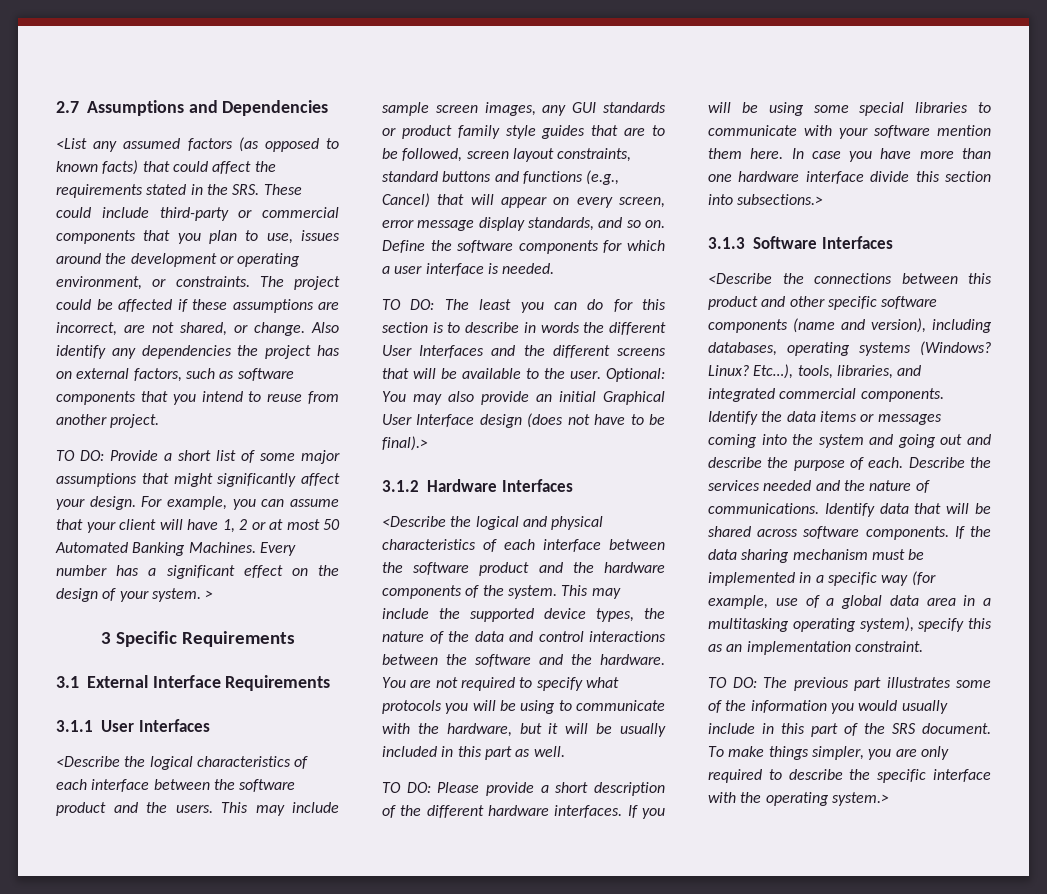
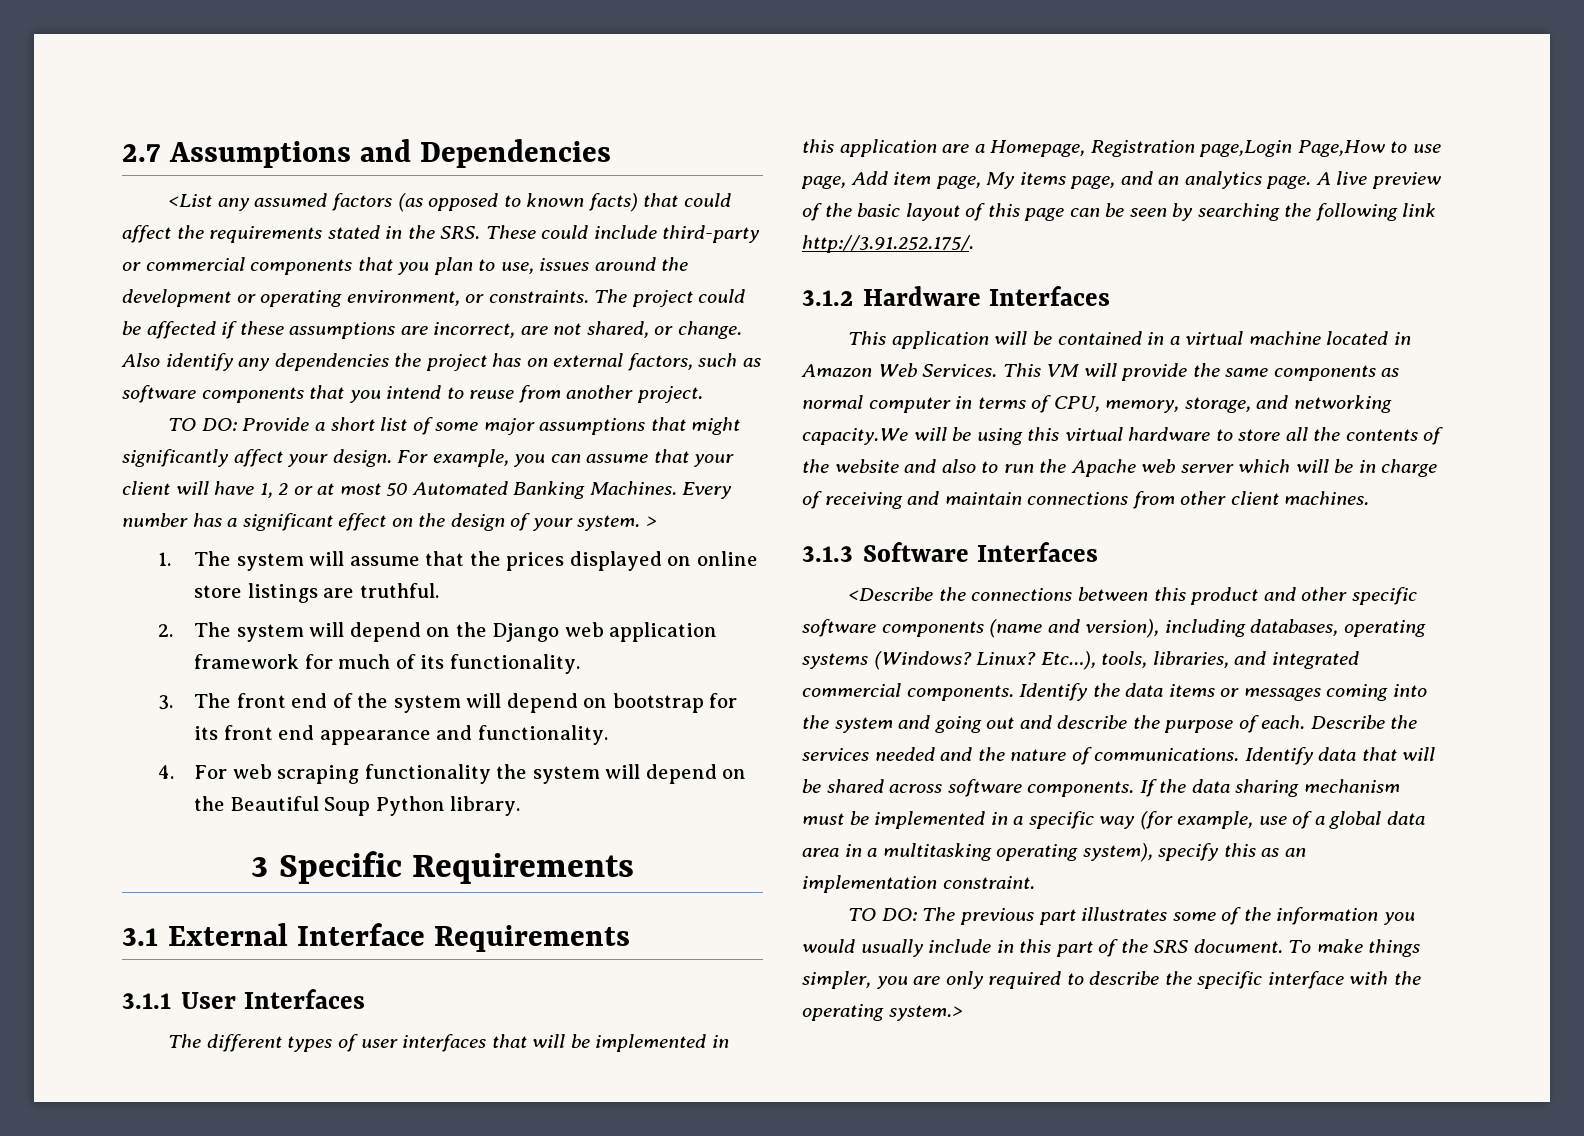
+ 1. The system will assume that the prices displayed on online store listings are truthful.
+ 2. The system will depend on the Django web application framework for much of its functionality.
+ 3. The front end of the system will depend on bootstrap for its front end appearance and functionality.
+ 4. For web scraping functionality the system will depend on the Beautiful Soup Python library.
- <Describe the logical characteristics of each interface between the software product and the users. This may include sample screen images, any GUI standards or product family style guides that are to be followed, screen layout constraints, standard buttons and functions (e.g., Cancel) that will appear on every screen, error message display standards, and so on. Define the software components for which a user interface is needed.
- TO DO: The least you can do for this section is to describe in words the different User Interfaces and the different screens that will be available to the user. Optional: You may also provide an initial Graphical User Interface design (does not have to be final).>
+ The different types of user interfaces that will be implemented in this application are a Homepage, Registration page,Login Page,How to use page, Add item page, My items page, and an analytics page. A live preview of the basic layout of this page can be seen by searching the following link http://3.91.252.175/.
  3.1.2 Hardware Interfaces
- <Describe the logical and physical characteristics of each interface between the software product and the hardware components of the system. This may include the supported device types, the nature of the data and control interactions between the software and the hardware. You are not required to specify what protocols you will be using to communicate with the hardware, but it will be usually included in this part as well.
- TO DO: Please provide a short description of the different hardware interfaces. If you will be using some special libraries to communicate with your software mention them here. In case you have more than one hardware interface divide this section into subsections.>
+ This application will be contained in a virtual machine located in Amazon Web Services. This VM will provide the same components as normal computer in terms of CPU, memory, storage, and networking capacity.We will be using this virtual hardware to store all the contents of the website and also to run the Apache web server which will be in charge of receiving and maintain connections from other client machines.

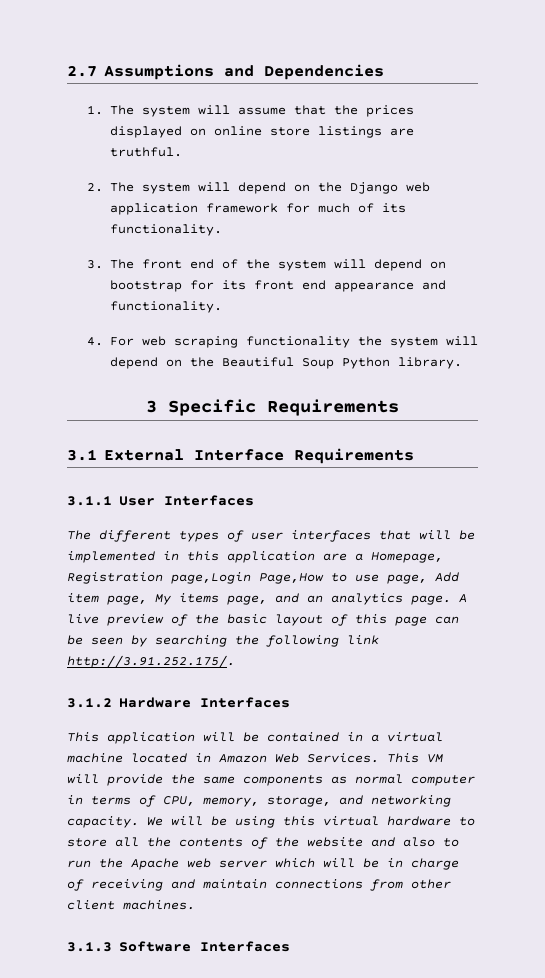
- <List any assumed factors (as opposed to known facts) that could affect the requirements stated in the SRS. These could include third-party or commercial components that you plan to use, issues around the development or operating environment, or constraints. The project could be affected if these assumptions are incorrect, are not shared, or change. Also identify any dependencies the project has on external factors, such as software components that you intend to reuse from another project.
- TO DO: Provide a short list of some major assumptions that might significantly affect your design. For example, you can assume that your client will have 1, 2 or at most 50 Automated Banking Machines. Every number has a significant effect on the design of your system. >
- This VM will provide the same components as normal computer in terms of CPU, memory, storage, and networking capacity.We will be using this virtual hardware to store all the contents of the website and also to run the Apache web server which will be in charge of receiving and maintain connections from other client machines.
+ This VM will provide the same components as normal computer in terms of CPU, memory, storage, and networking capacity. We will be using this virtual hardware to store all the contents of the website and also to run the Apache web server which will be in charge of receiving and maintain connections from other client machines.
- <Describe the connections between this product and other specific software components (name and version), including databases, operating systems (Windows? Linux? Etc…), tools, libraries, and integrated commercial components. Identify the data items or messages coming into the system and going out and describe the purpose of each. Describe the services needed and the nature of communications. Identify data that will be shared across software components. If the data sharing mechanism must be implemented in a specific way (for example, use of a global data area in a multitasking operating system), specify this as an implementation constraint.
- TO DO: The previous part illustrates some of the information you would usually include in this part of the SRS document. To make things simpler, you are only required to describe the specific interface with the operating system.>

